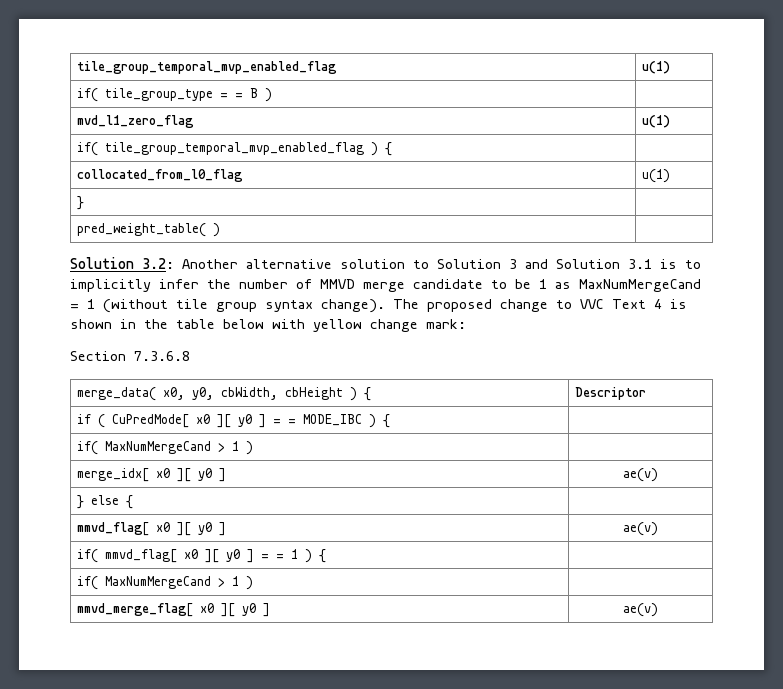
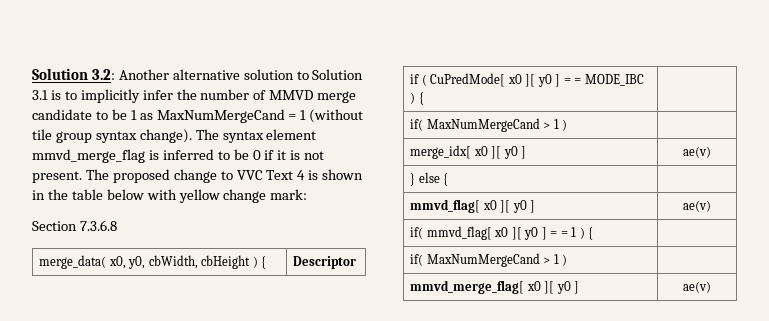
- tile_group_temporal_mvp_enabled_flag | u(1)
- if( tile_group_type = = B ) |
- mvd_l1_zero_flag | u(1)
- if( tile_group_temporal_mvp_enabled_flag ) { |
- collocated_from_l0_flag | u(1)
- } |
- pred_weight_table( ) |
- Solution 3.2: Another alternative solution to Solution 3 and Solution 3.1 is to implicitly infer the number of MMVD merge candidate to be 1 as MaxNumMergeCand = 1 (without tile group syntax change).
+ Solution 3.2: Another alternative solution to Solution 3.1 is to implicitly infer the number of MMVD merge candidate to be 1 as MaxNumMergeCand = 1 (without tile group syntax change).
- The proposed change to VVC Text 4 is shown in the table below with yellow change mark:
+ The syntax element mmvd_merge_flag is inferred to be 0 if it is not present. The proposed change to VVC Text 4 is shown in the table below with yellow change mark:

